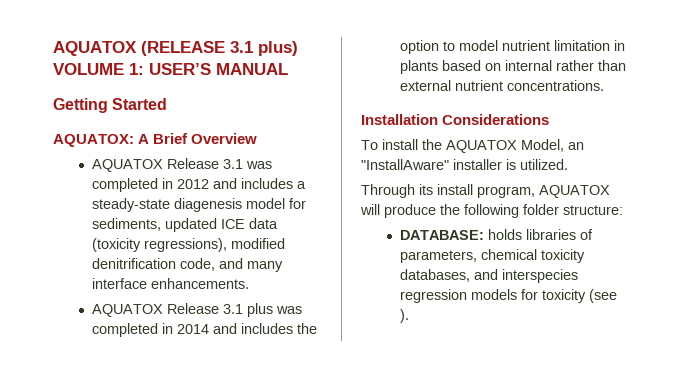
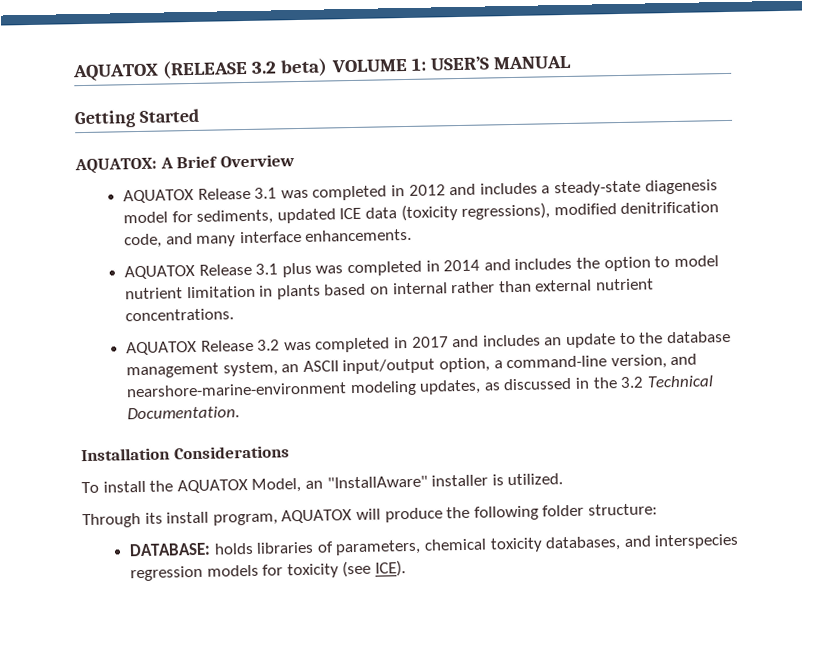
- AQUATOX (RELEASE 3.1 plus) VOLUME 1: USER’S MANUAL
+ AQUATOX (RELEASE 3.2 beta) VOLUME 1: USER’S MANUAL
+ AQUATOX Release 3.2 was completed in 2017 and includes an update to the database management system, an ASCII input/output option, a command-line version, and nearshore-marine-environment modeling updates, as discussed in the 3.2 Technical Documentation.
- DATABASE: holds libraries of parameters, chemical toxicity databases, and interspecies regression models for toxicity (see ).
+ DATABASE: holds libraries of parameters, chemical toxicity databases, and interspecies regression models for toxicity (see ICE).

